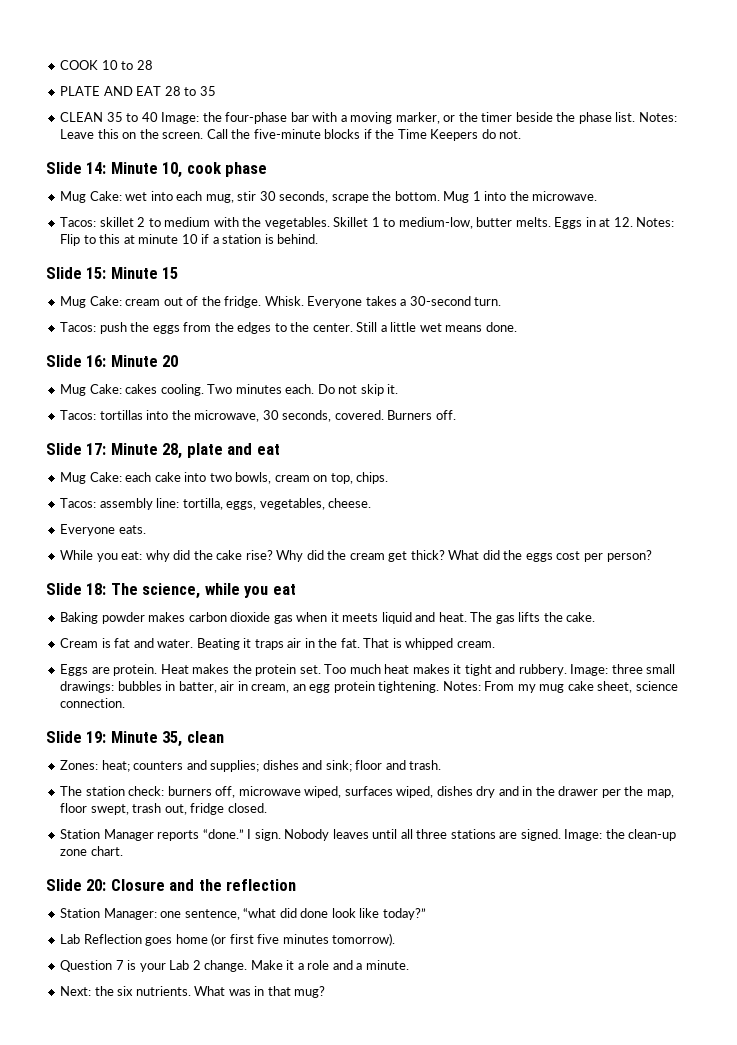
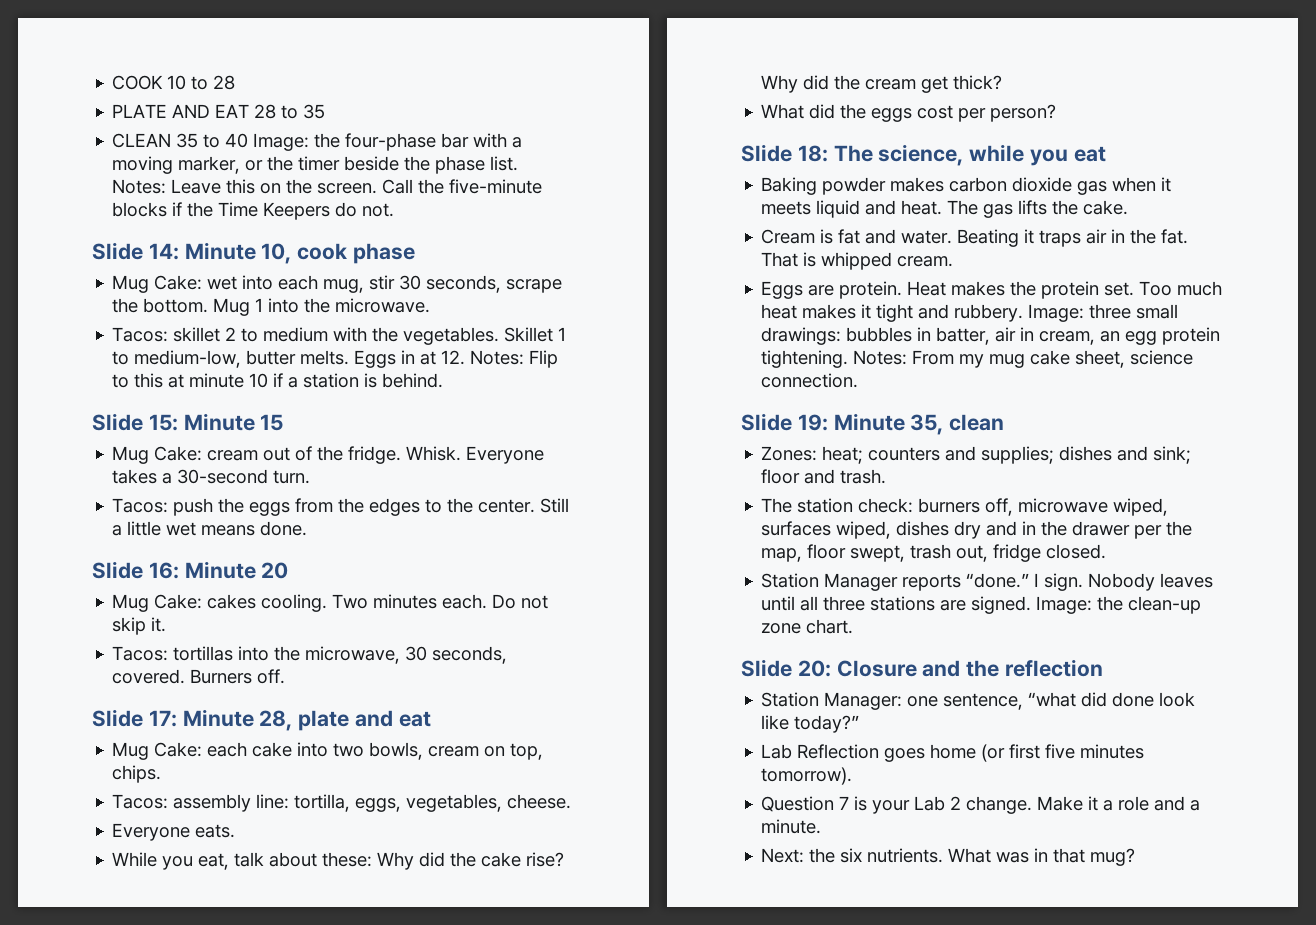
- While you eat: why did the cake rise?
+ While you eat, talk about these: Why did the cake rise?
- Why did the cream get thick? What did the eggs cost per person?
+ Why did the cream get thick?
+ What did the eggs cost per person?

